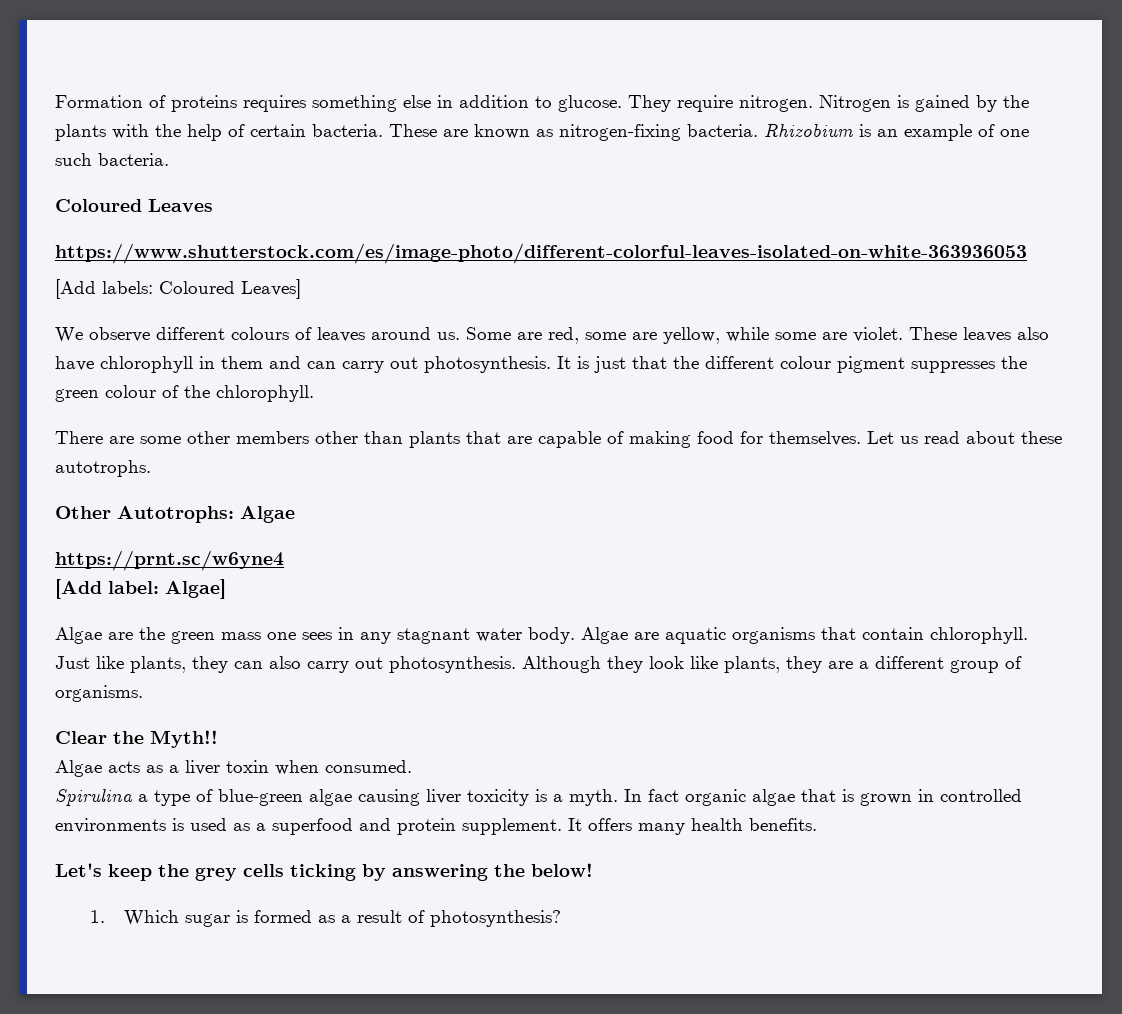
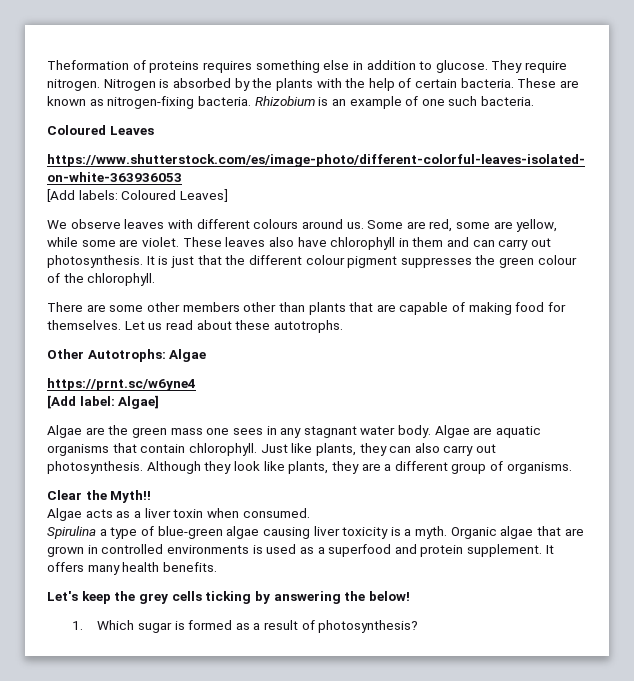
- Formation of proteins requires something else in addition to glucose.
+ Theformation of proteins requires something else in addition to glucose.
- Nitrogen is gained by the plants with the help of certain bacteria.
+ Nitrogen is absorbed by the plants with the help of certain bacteria.
- We observe different colours of leaves around us.
+ We observe leaves with different colours around us.
- In fact organic algae that is grown in controlled environments is used as a superfood and protein supplement.
+ Organic algae that are grown in controlled environments is used as a superfood and protein supplement.

